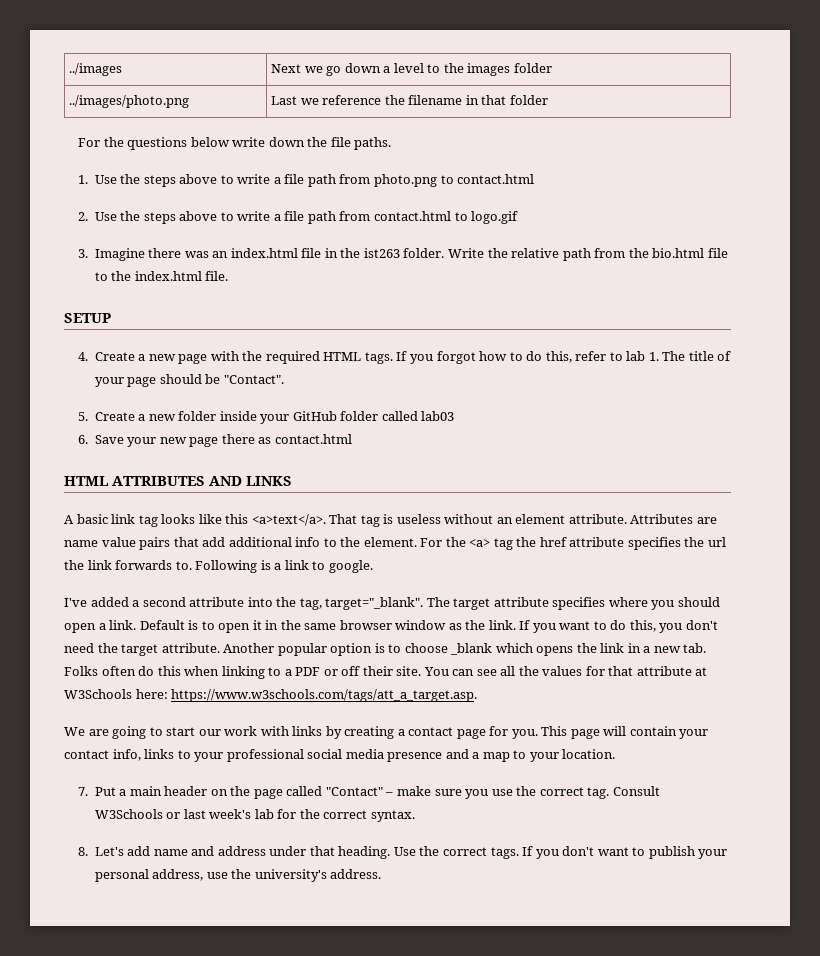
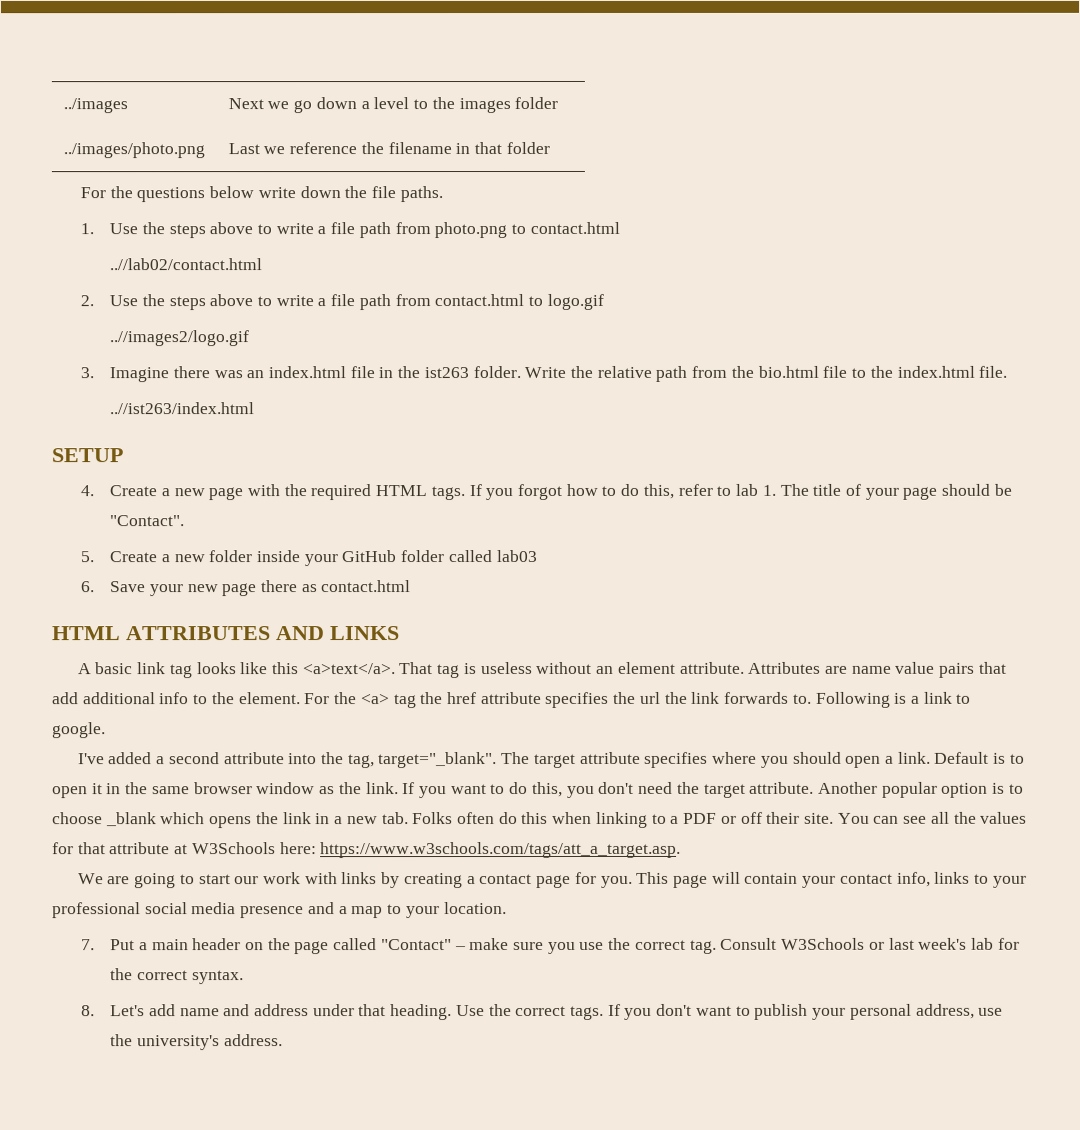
+ ..//lab02/contact.html
+ ..//images2/logo.gif
+ ..//ist263/index.html

